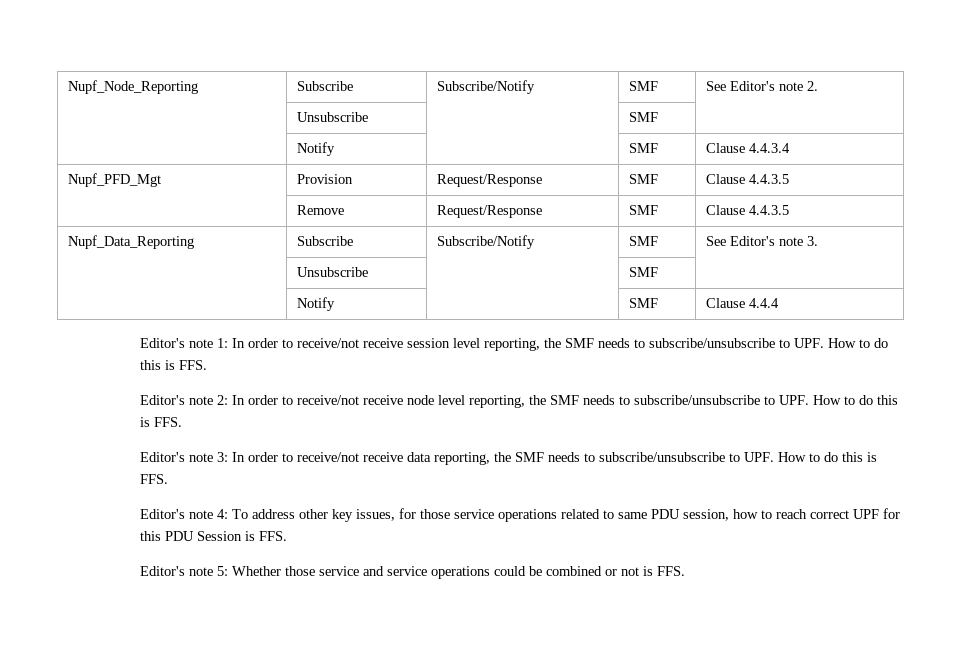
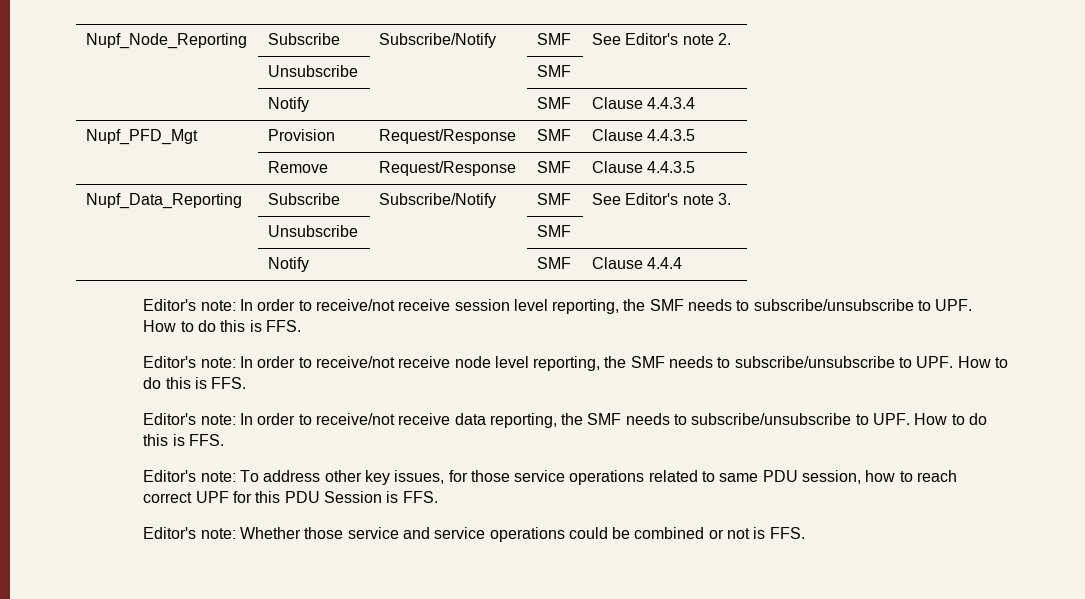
- Editor's note 1: In order to receive/not receive session level reporting, the SMF needs to subscribe/unsubscribe to UPF. How to do this is FFS.
+ Editor's note: In order to receive/not receive session level reporting, the SMF needs to subscribe/unsubscribe to UPF. How to do this is FFS.
- Editor's note 2: In order to receive/not receive node level reporting, the SMF needs to subscribe/unsubscribe to UPF. How to do this is FFS.
+ Editor's note: In order to receive/not receive node level reporting, the SMF needs to subscribe/unsubscribe to UPF. How to do this is FFS.
- Editor's note 3: In order to receive/not receive data reporting, the SMF needs to subscribe/unsubscribe to UPF. How to do this is FFS.
+ Editor's note: In order to receive/not receive data reporting, the SMF needs to subscribe/unsubscribe to UPF. How to do this is FFS.
- Editor's note 4: To address other key issues, for those service operations related to same PDU session, how to reach correct UPF for this PDU Session is FFS.
+ Editor's note: To address other key issues, for those service operations related to same PDU session, how to reach correct UPF for this PDU Session is FFS.
- Editor's note 5: Whether those service and service operations could be combined or not is FFS.
+ Editor's note: Whether those service and service operations could be combined or not is FFS.

